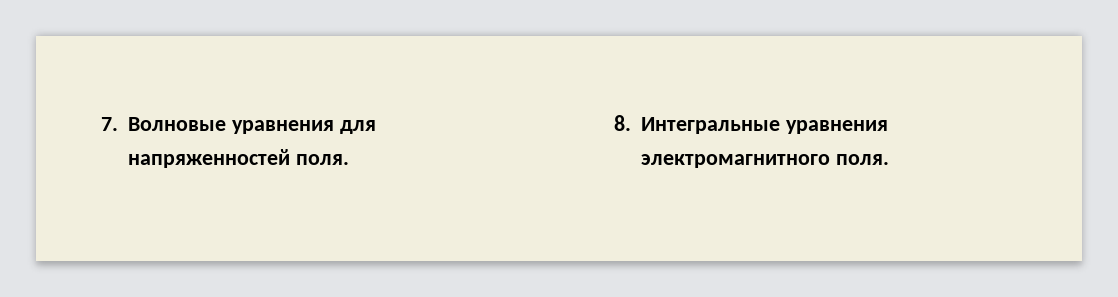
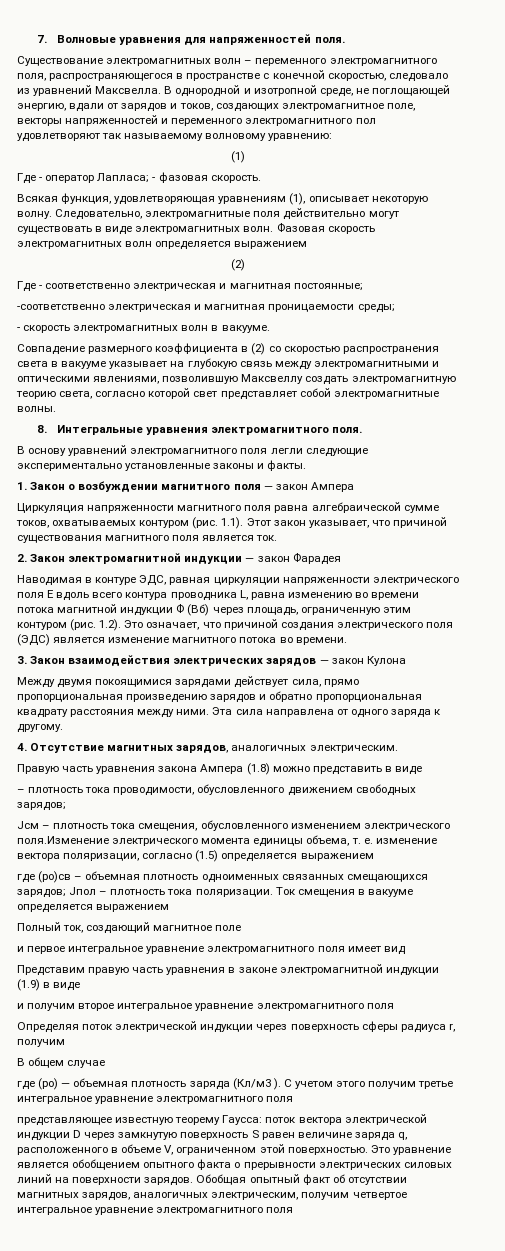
+ Существование электромагнитных волн – переменного электромагнитного поля, распространяющегося в пространстве с конечной скоростью, следовало из уравнений Максвелла. В однородной и изотропной среде, не поглощающей энергию, вдали от зарядов и токов, создающих электромагнитное поле, векторы напряженностей и переменного электромагнитного пол удовлетворяют так называемому волновому уравнению:
+ (1)
+ Где - оператор Лапласа; - фазовая скорость.
+ Всякая функция, удовлетворяющая уравнениям (1), описывает некоторую волну. Следовательно, электромагнитные поля действительно могут существовать в виде электромагнитных волн. Фазовая скорость электромагнитных волн определяется выражением
+ (2)
+ Где - соответственно электрическая и магнитная постоянные;
+ -соответственно электрическая и магнитная проницаемости среды;
+ - скорость электромагнитных волн в вакууме.
+ Совпадение размерного коэффициента в (2) со скоростью распространения света в вакууме указывает на глубокую связь между электромагнитными и оптическими явлениями, позволившую Максвеллу создать электромагнитную теорию света, согласно которой свет представляет собой электромагнитные волны.
+ В основу уравнений электромагнитного поля легли следующие экспериментально установленные законы и факты.
+ 1. Закон о возбуждении магнитного поля — закон Ампера
+ Циркуляция напряженности магнитного поля равна алгебраической сумме токов, охватываемых контуром (рис. 1.1). Этот закон указывает, что причиной существования магнитного поля является ток.
+ 2. Закон электромагнитной индукции — закон Фарадея
+ Наводимая в контуре ЭДС, равная циркуляции напряженности электрического поля E вдоль всего контура проводника L, равна изменению во времени потока магнитной индукции Ф (Вб) через площадь, ограниченную этим контуром (рис. 1.2). Это означает, что причиной создания электрического поля (ЭДС) является изменение магнитного потока во времени.
+ 3. Закон взаимодействия электрических зарядов — закон Кулона
+ Между двумя покоящимися зарядами действует сила, прямо пропорциональная произведению зарядов и обратно пропорциональная квадрату расстояния между ними. Эта сила направлена от одного заряда к другому.
+ 4. Отсутствие магнитных зарядов, аналогичных электрическим.
+ Правую часть уравнения закона Ампера (1.8) можно представить в виде
+ – плотность тока проводимости, обусловленного движением свободных зарядов;
+ Jсм – плотность тока смещения, обусловленного изменением электрического поля.Изменение электрического момента единицы объема, т. е. изменение вектора поляризации, согласно (1.5) определяется выражением
+ где (ро)св – объемная плотность одноименных связанных смещающихся зарядов; Jпол – плотность тока поляризации. Ток смещения в вакууме определяется выражением
+ Полный ток, создающий магнитное поле
+ и первое интегральное уравнение электромагнитного поля имеет вид
+ Представим правую часть уравнения в законе электромагнитной индукции (1.9) в виде
+ и получим второе интегральное уравнение электромагнитного поля
+ Определяя поток электрической индукции через поверхность сферы радиуса r, получим
+ В общем случае
+ где (ро) — объемная плотность заряда (Кл/м3 ). С учетом этого получим третье интегральное уравнение электромагнитного поля
+ представляющее известную теорему Гаусса: поток вектора электрической индукции D через замкнутую поверхность S равен величине заряда q, расположенного в объеме V, ограниченном этой поверхностью. Это уравнение является обобщением опытного факта о прерывности электрических силовых линий на поверхности зарядов. Обобщая опытный факт об отсутствии магнитных зарядов, аналогичных электрическим, получим четвертое интегральное уравнение электромагнитного поля

